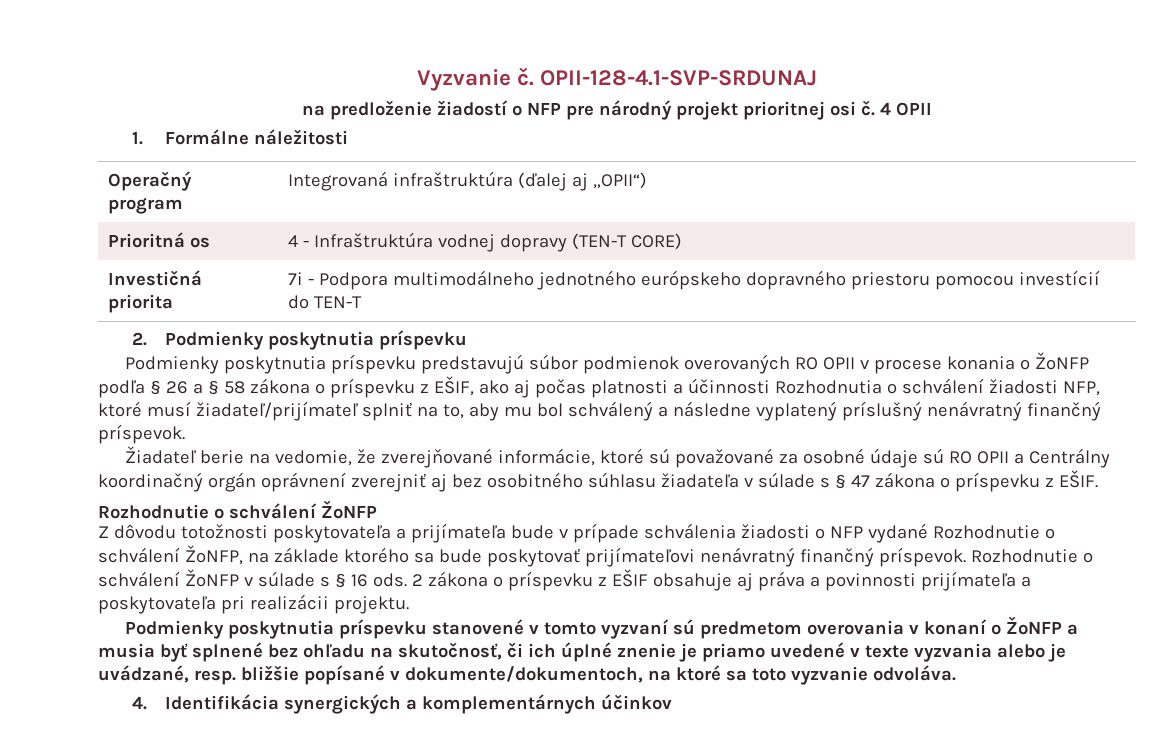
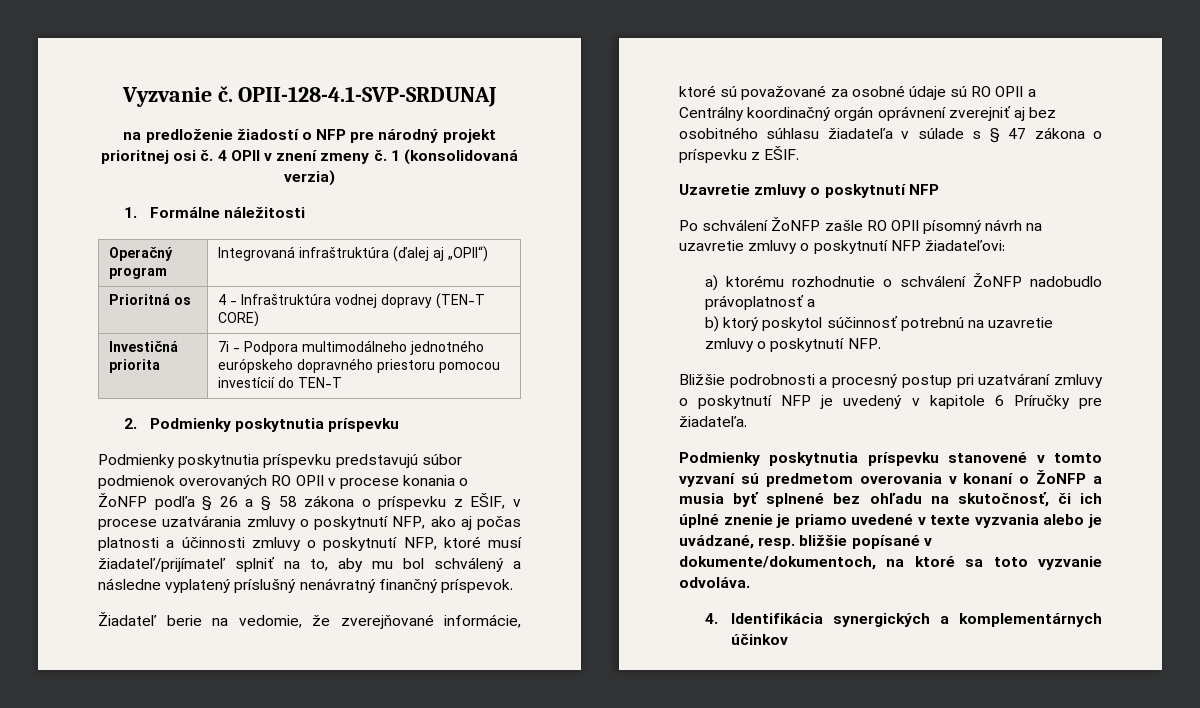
- 4 OPII
+ 4 OPII v znení zmeny č. 1 (konsolidovaná verzia)
- Podmienky poskytnutia príspevku predstavujú súbor podmienok overovaných RO OPII v procese konania o ŽoNFP podľa § 26 a § 58 zákona o príspevku z EŠIF, ako aj počas platnosti a účinnosti Rozhodnutia o schválení žiadosti NFP, ktoré musí žiadateľ/prijímateľ splniť na to, aby mu bol schválený a následne vyplatený príslušný nenávratný finančný príspevok.
+ Podmienky poskytnutia príspevku predstavujú súbor podmienok overovaných RO OPII v procese konania o ŽoNFP podľa § 26 a § 58 zákona o príspevku z EŠIF, v procese uzatvárania zmluvy o poskytnutí NFP, ako aj počas platnosti a účinnosti zmluvy o poskytnutí NFP, ktoré musí žiadateľ/prijímateľ splniť na to, aby mu bol schválený a následne vyplatený príslušný nenávratný finančný príspevok.
  Žiadateľ berie na vedomie, že zverejňované informácie, ktoré sú považované za osobné údaje sú RO OPII a Centrálny koordinačný orgán oprávnení zverejniť aj bez osobitného súhlasu žiadateľa v súlade s § 47 zákona o príspevku z EŠIF.
- Rozhodnutie o schválení ŽoNFP
- Z dôvodu totožnosti poskytovateľa a prijímateľa bude v prípade schválenia žiadosti o NFP vydané Rozhodnutie o schválení ŽoNFP, na základe ktorého sa bude poskytovať prijímateľovi nenávratný finančný príspevok. Rozhodnutie o schválení ŽoNFP v súlade s § 16 ods. 2 zákona o príspevku z EŠIF obsahuje aj práva a povinnosti prijímateľa a poskytovateľa pri realizácii projektu.
+ Uzavretie zmluvy o poskytnutí NFP
+ Po schválení ŽoNFP zašle RO OPII písomný návrh na uzavretie zmluvy o poskytnutí NFP žiadateľovi:
+ a) ktorému rozhodnutie o schválení ŽoNFP nadobudlo právoplatnosť a
+ b) ktorý poskytol súčinnosť potrebnú na uzavretie zmluvy o poskytnutí NFP.
+ Bližšie podrobnosti a procesný postup pri uzatváraní zmluvy o poskytnutí NFP je uvedený v kapitole 6 Príručky pre žiadateľa.

